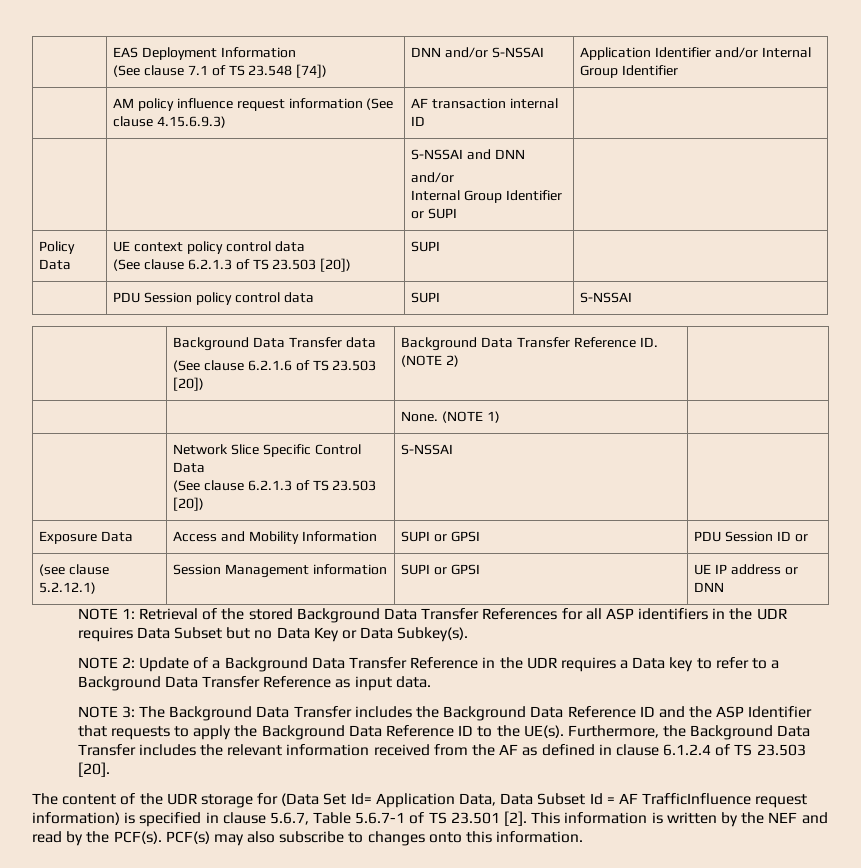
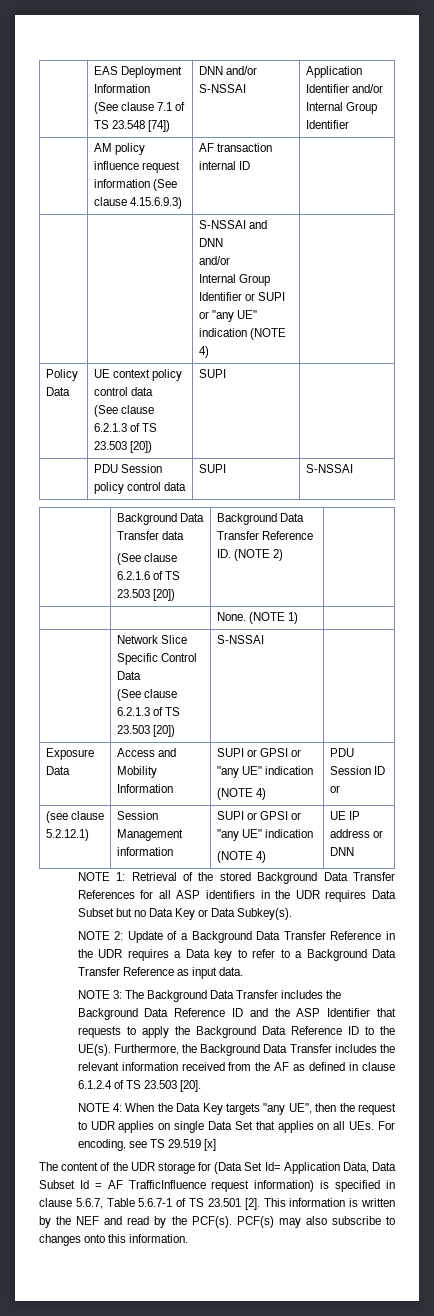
  | | S-NSSAI and DNN
  and/or
- Internal Group Identifier or SUPI |
+ Internal Group Identifier or SUPI or "any UE" indication (NOTE 4) |
- Exposure Data | Access and Mobility Information | SUPI or GPSI | PDU Session ID or
+ Exposure Data | Access and Mobility Information | SUPI or GPSI or "any UE" indication
+ (NOTE 4) | PDU Session ID or
- (see clause 5.2.12.1) | Session Management information | SUPI or GPSI | UE IP address or DNN
+ (see clause 5.2.12.1) | Session Management information | SUPI or GPSI or "any UE" indication
+ (NOTE 4) | UE IP address or DNN
+ NOTE 4: When the Data Key targets "any UE", then the request to UDR applies on single Data Set that applies on all UEs. For encoding, see TS 29.519 [x]

